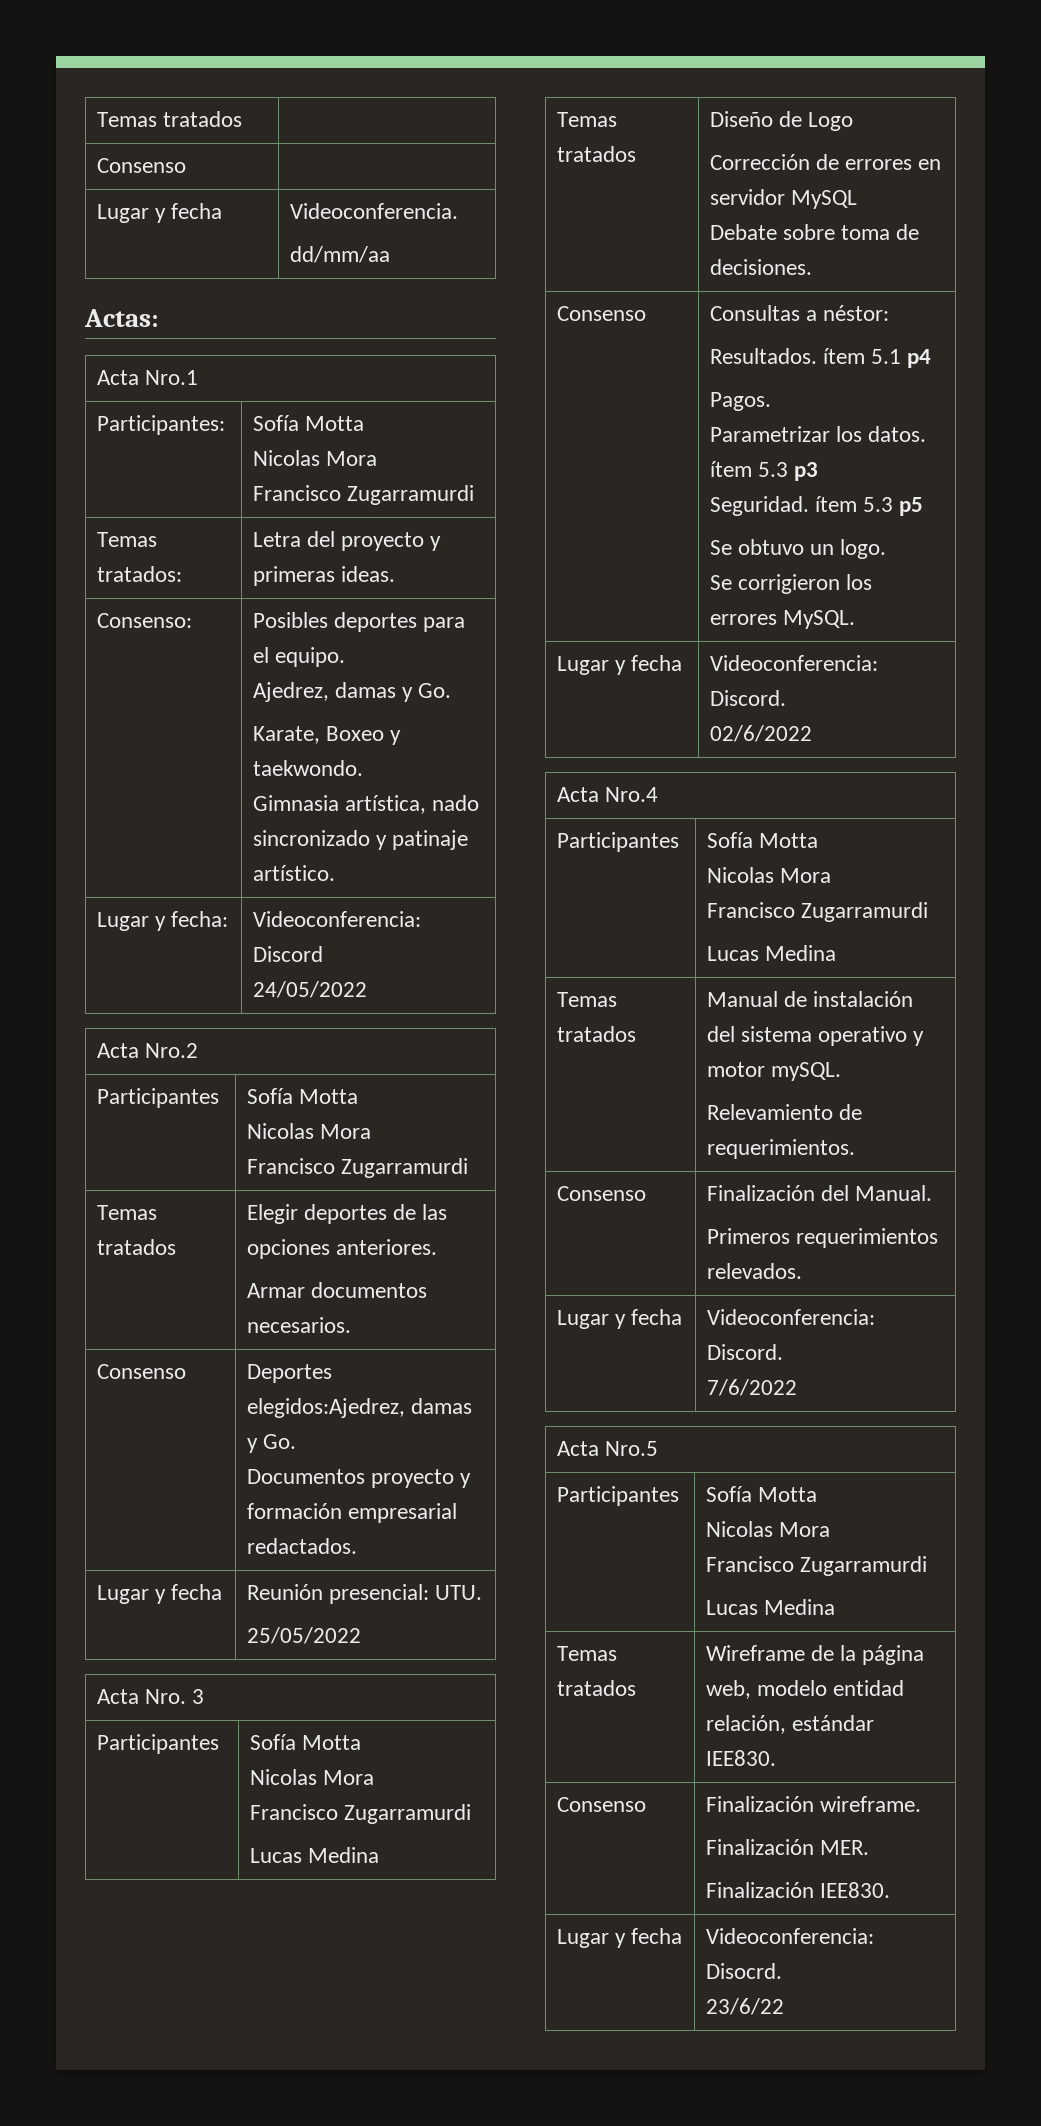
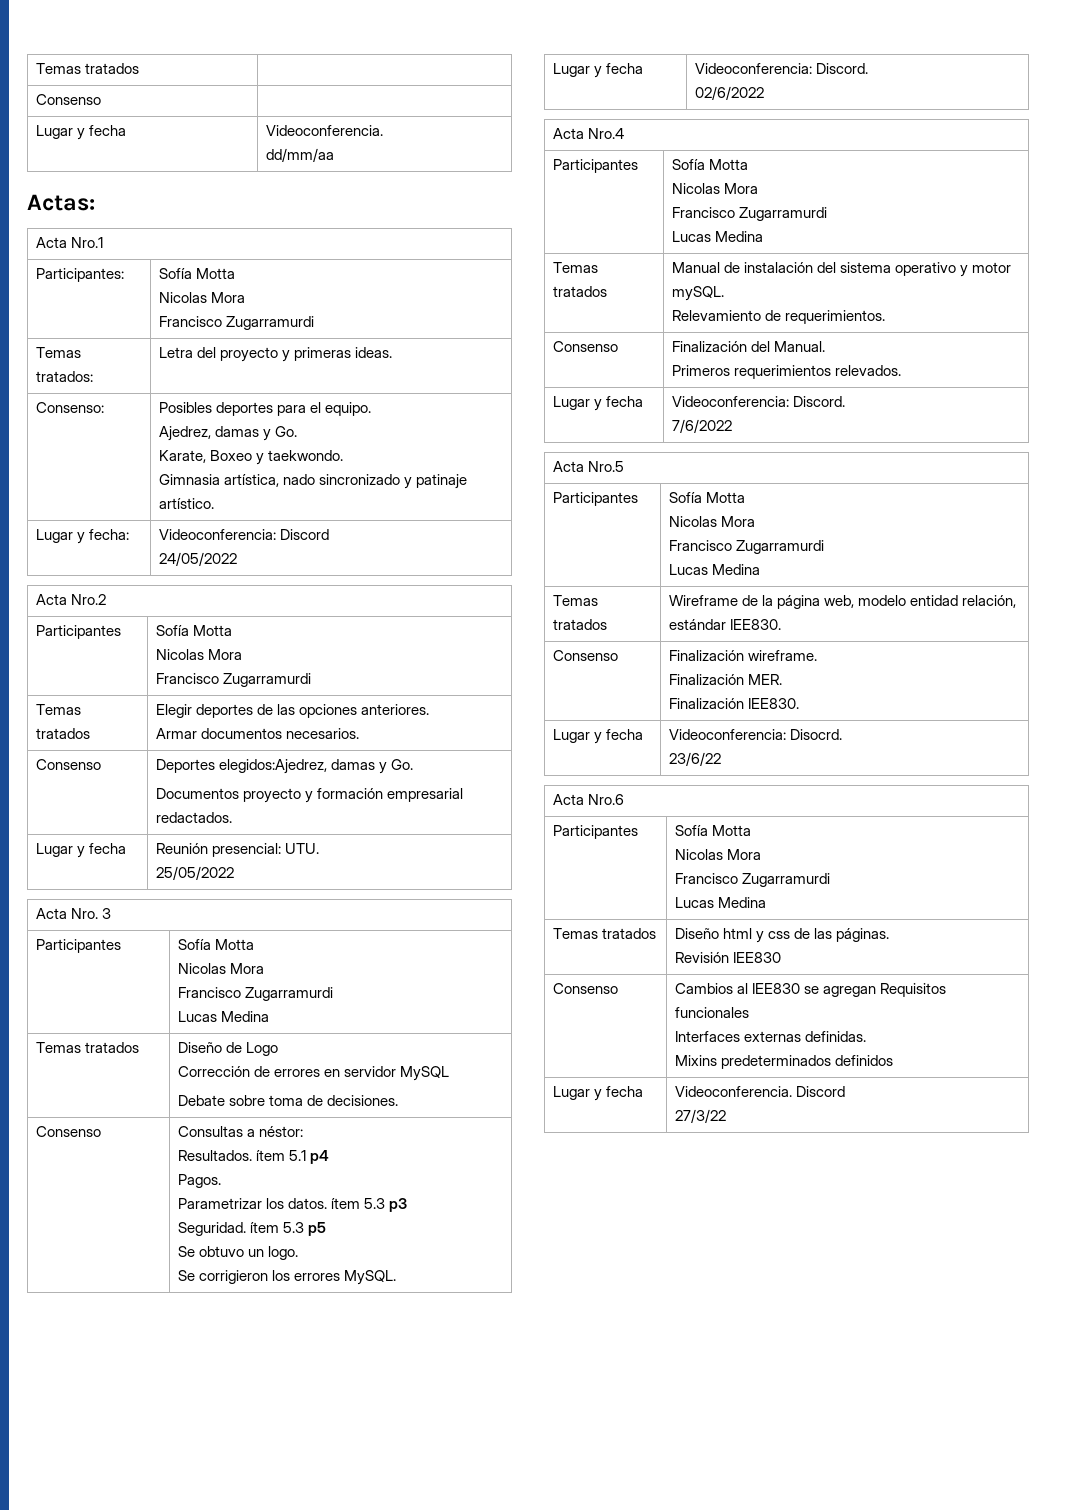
+ Acta Nro.6
+ Participantes | Sofía Motta
+ Nicolas Mora
+ Francisco Zugarramurdi
+ Lucas Medina
+ Temas tratados | Diseño html y css de las páginas.
+ Revisión IEE830
+ Consenso | Cambios al IEE830 se agregan Requisitos funcionales
+ Interfaces externas definidas.
+ Mixins predeterminados definidos
+ Lugar y fecha | Videoconferencia. Discord
+ 27/3/22

